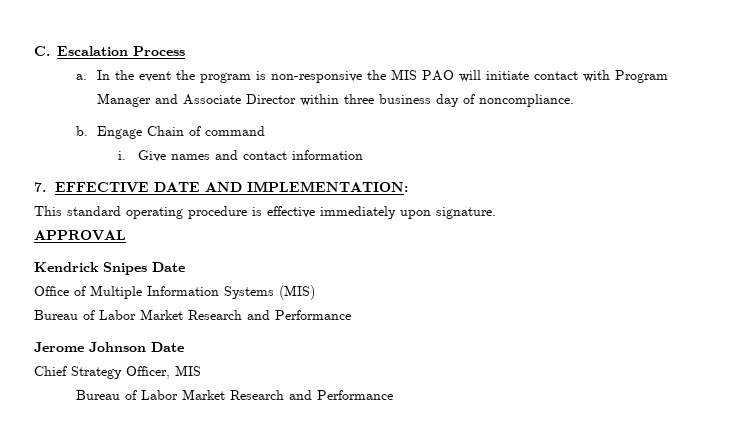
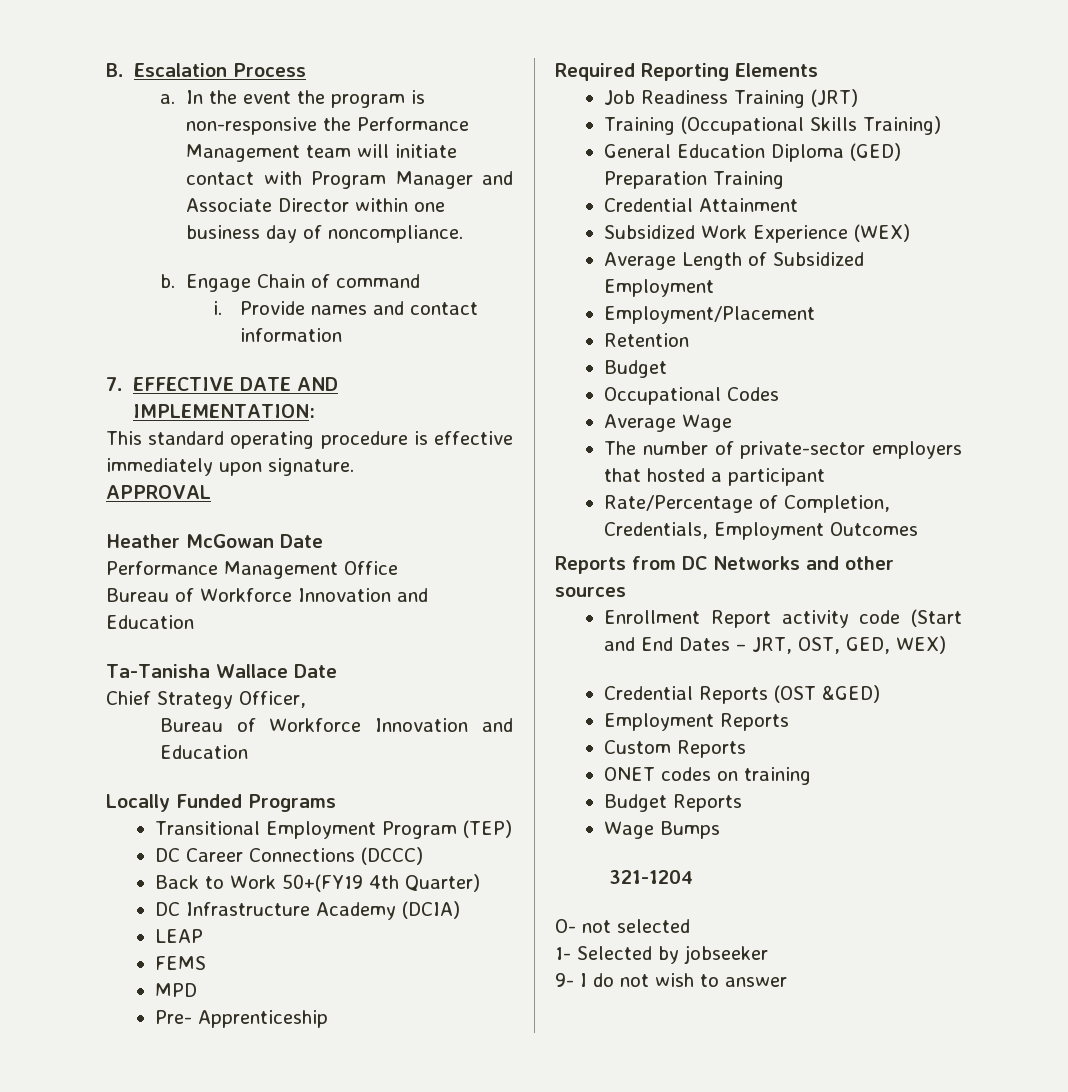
- C. Escalation Process
+ B. Escalation Process
- In the event the program is non-responsive the MIS PAO will initiate contact with Program Manager and Associate Director within three business day of noncompliance.
+ In the event the program is non-responsive the Performance Management team will initiate contact with Program Manager and Associate Director within one business day of noncompliance.
- Give names and contact information
+ Provide names and contact information
- Kendrick Snipes Date
- Office of Multiple Information Systems (MIS)
- Bureau of Labor Market Research and Performance
- Jerome Johnson Date
+ Heather McGowan Date
+ Performance Management Office
+ Bureau of Workforce Innovation and Education
+ Ta-Tanisha Wallace Date
- Chief Strategy Officer, MIS
- Bureau of Labor Market Research and Performance
+ Chief Strategy Officer,
+ Bureau of Workforce Innovation and Education
+ Locally Funded Programs
+ Transitional Employment Program (TEP)
+ DC Career Connections (DCCC)
+ Back to Work 50+(FY19 4th Quarter)
+ DC Infrastructure Academy (DCIA)
+ LEAP
+ FEMS
+ MPD
+ Pre- Apprenticeship
+ Required Reporting Elements
+ Job Readiness Training (JRT)
+ Training (Occupational Skills Training)
+ General Education Diploma (GED) Preparation Training
+ Credential Attainment
+ Subsidized Work Experience (WEX)
+ Average Length of Subsidized Employment
+ Employment/Placement
+ Retention
+ Budget
+ Occupational Codes
+ Average Wage
+ The number of private-sector employers that hosted a participant
+ Rate/Percentage of Completion, Credentials, Employment Outcomes
+ Reports from DC Networks and other sources
+ Enrollment Report activity code (Start and End Dates – JRT, OST, GED, WEX)
+ Credential Reports (OST &GED)
+ Employment Reports
+ Custom Reports
+ ONET codes on training
+ Budget Reports
+ Wage Bumps
+ 321-1204
+ O- not selected
+ 1- Selected by jobseeker
+ 9- I do not wish to answer

